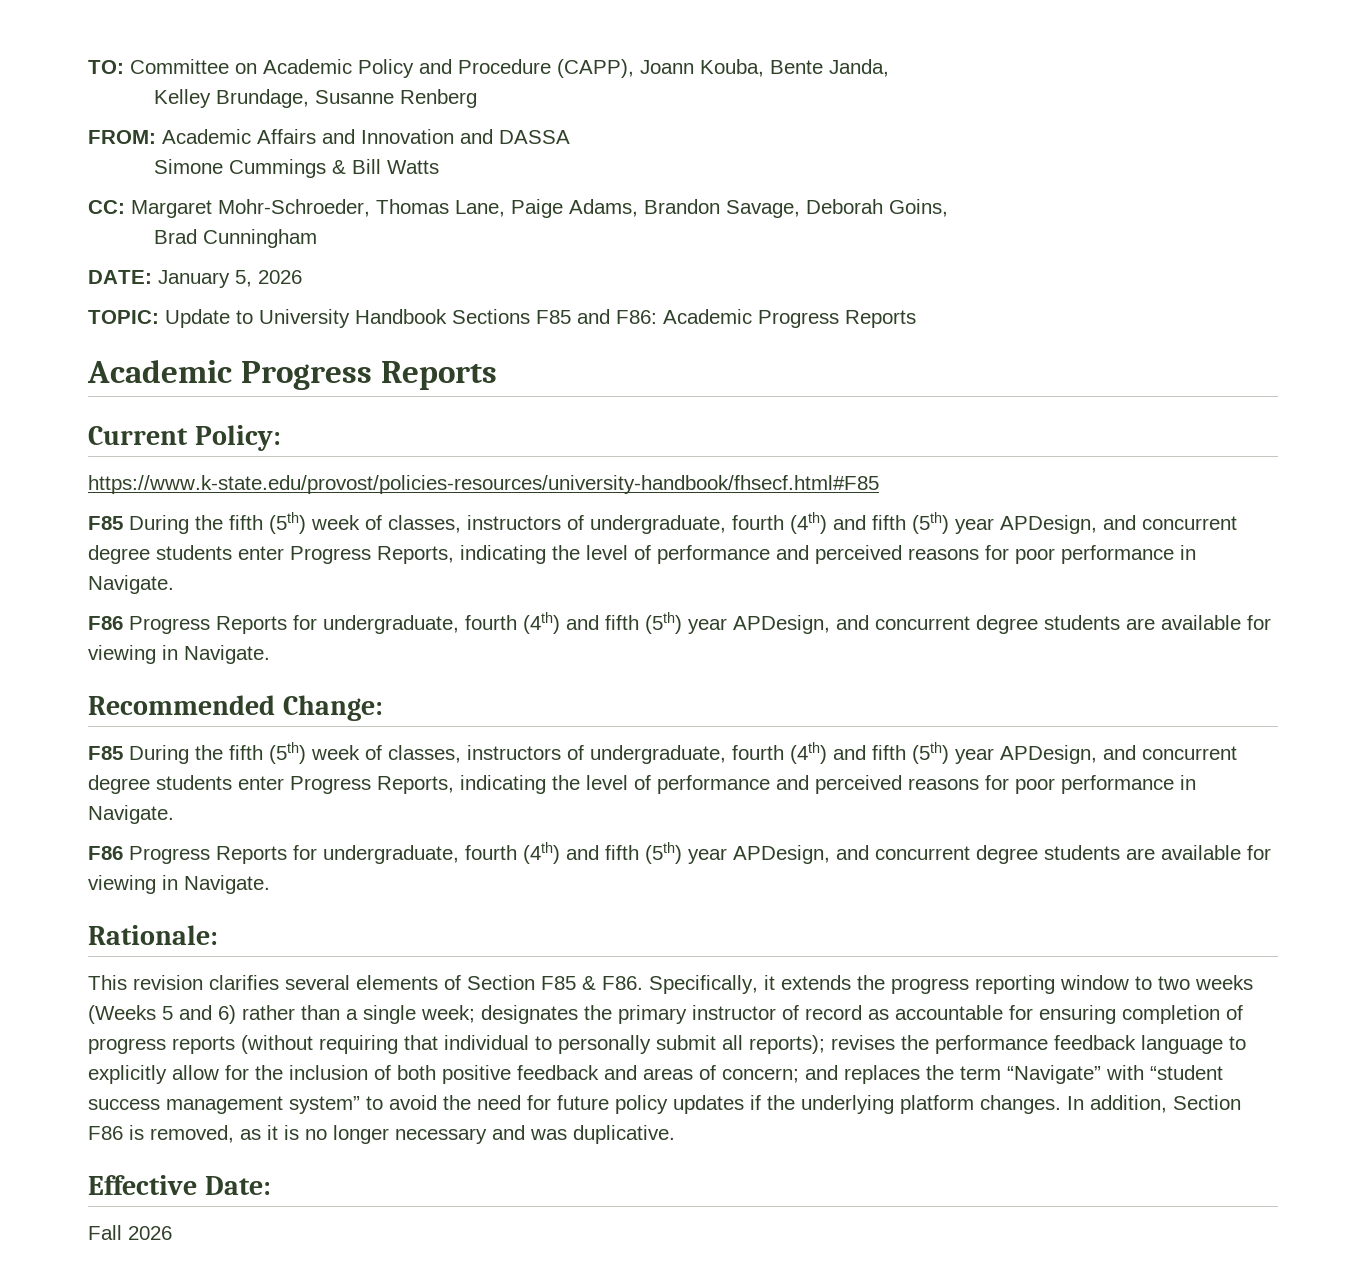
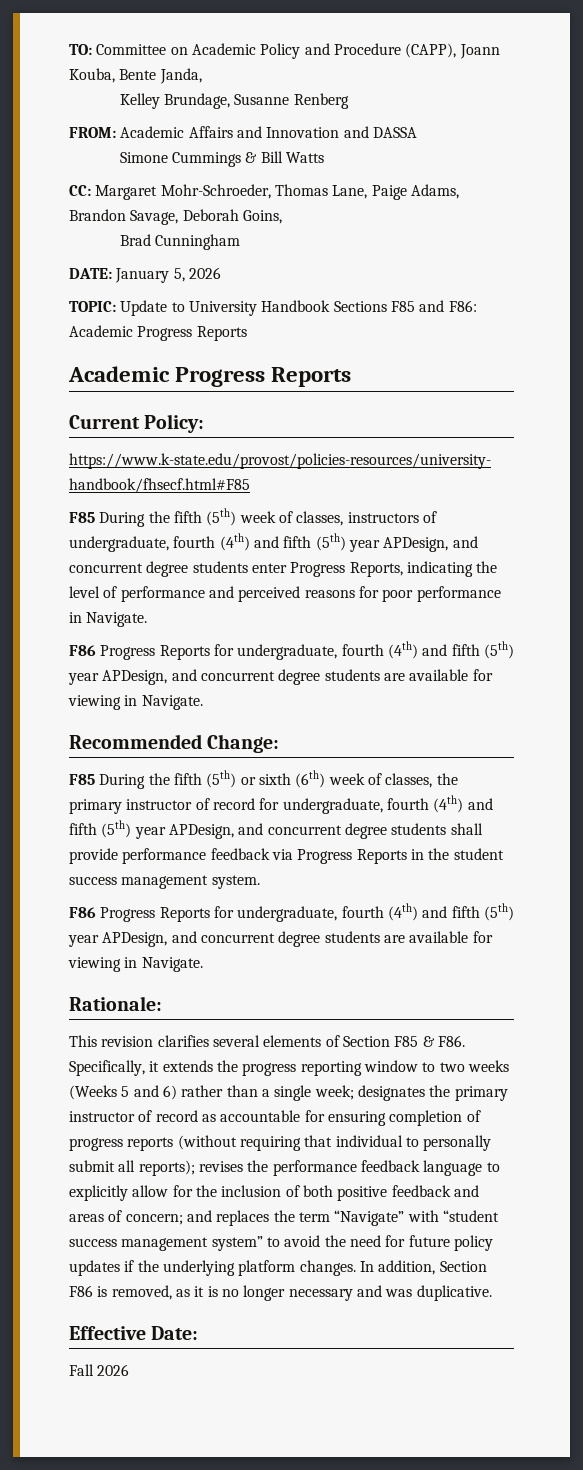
  Recommended Change:
- F85 During the fifth (5th) week of classes, instructors of undergraduate, fourth (4th) and fifth (5th) year APDesign, and concurrent degree students enter Progress Reports, indicating the level of performance and perceived reasons for poor performance in Navigate.
+ F85 During the fifth (5th) or sixth (6th) week of classes, the primary instructor of record for undergraduate, fourth (4th) and fifth (5th) year APDesign, and concurrent degree students shall provide performance feedback via Progress Reports in the student success management system.

